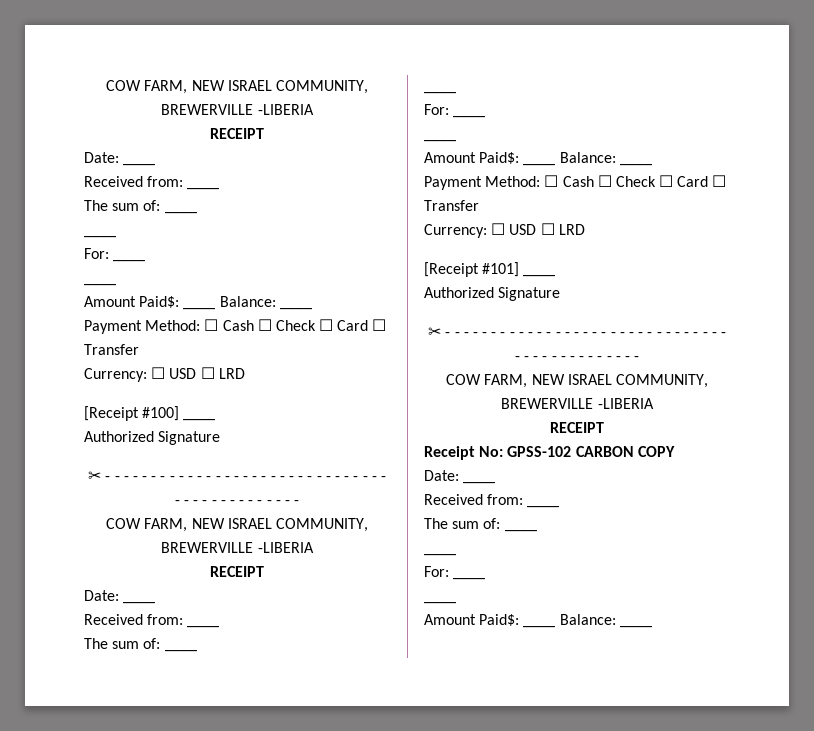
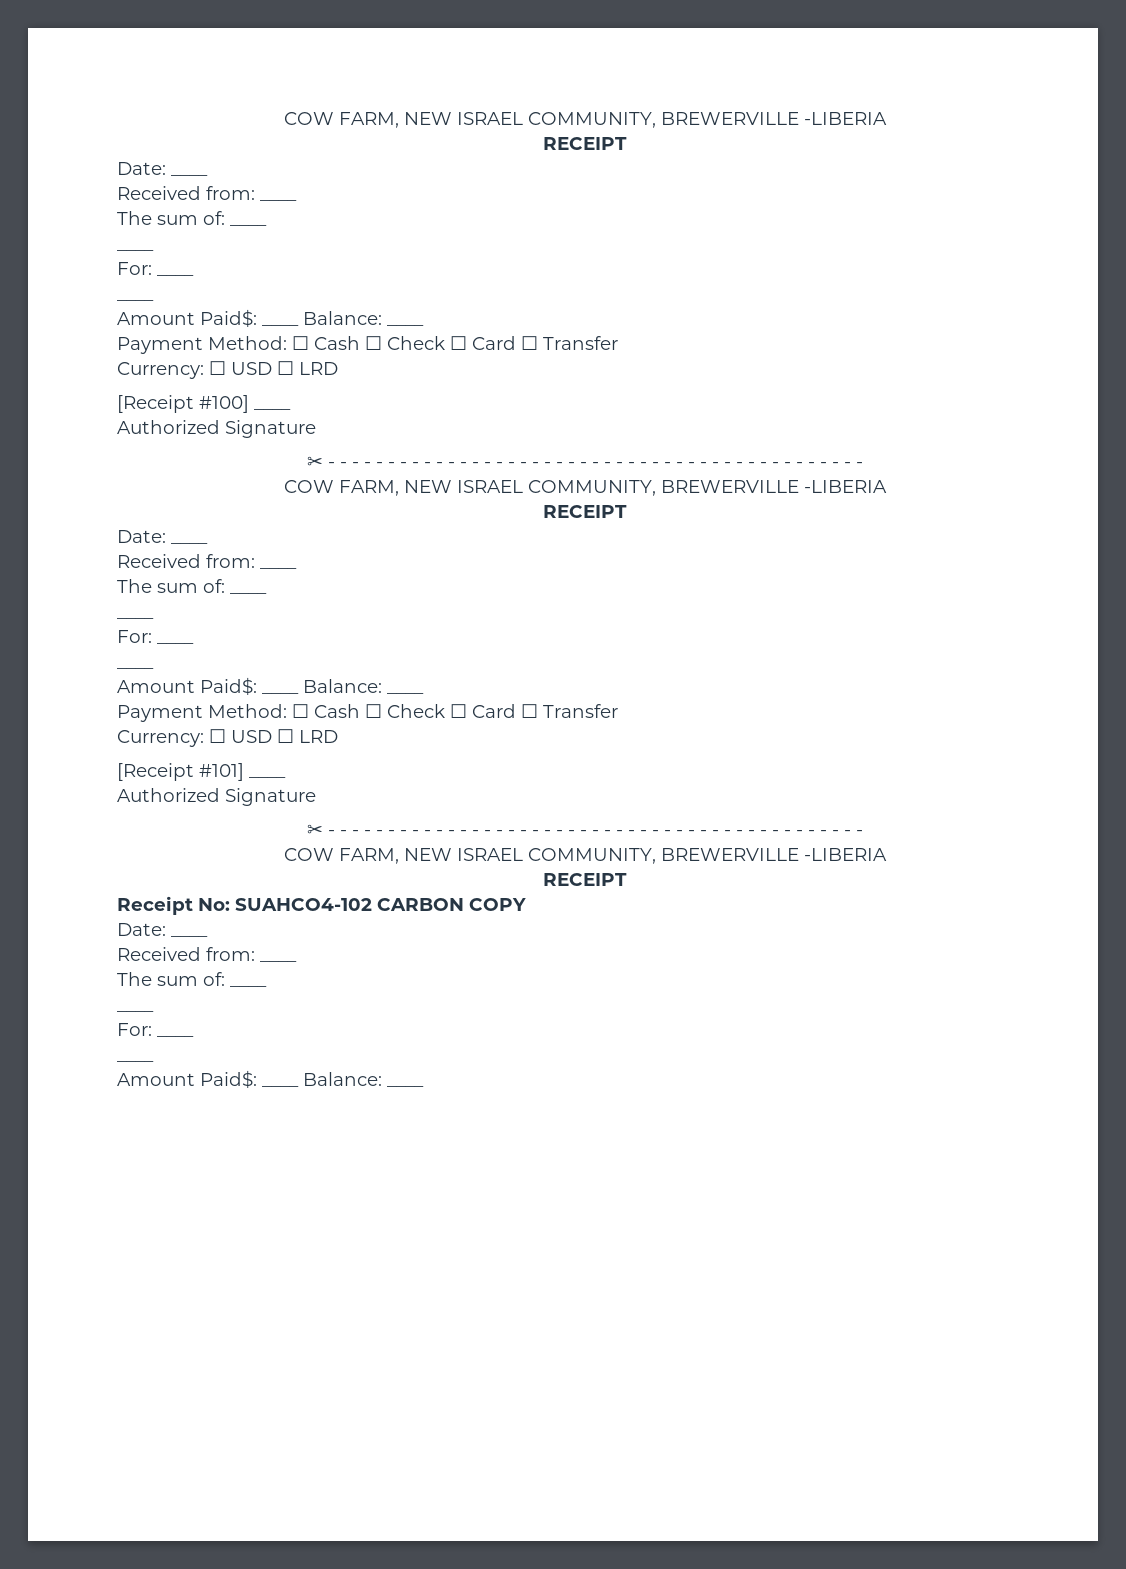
- Receipt No: GPSS-102 CARBON COPY
+ Receipt No: SUAHCO4-102 CARBON COPY

